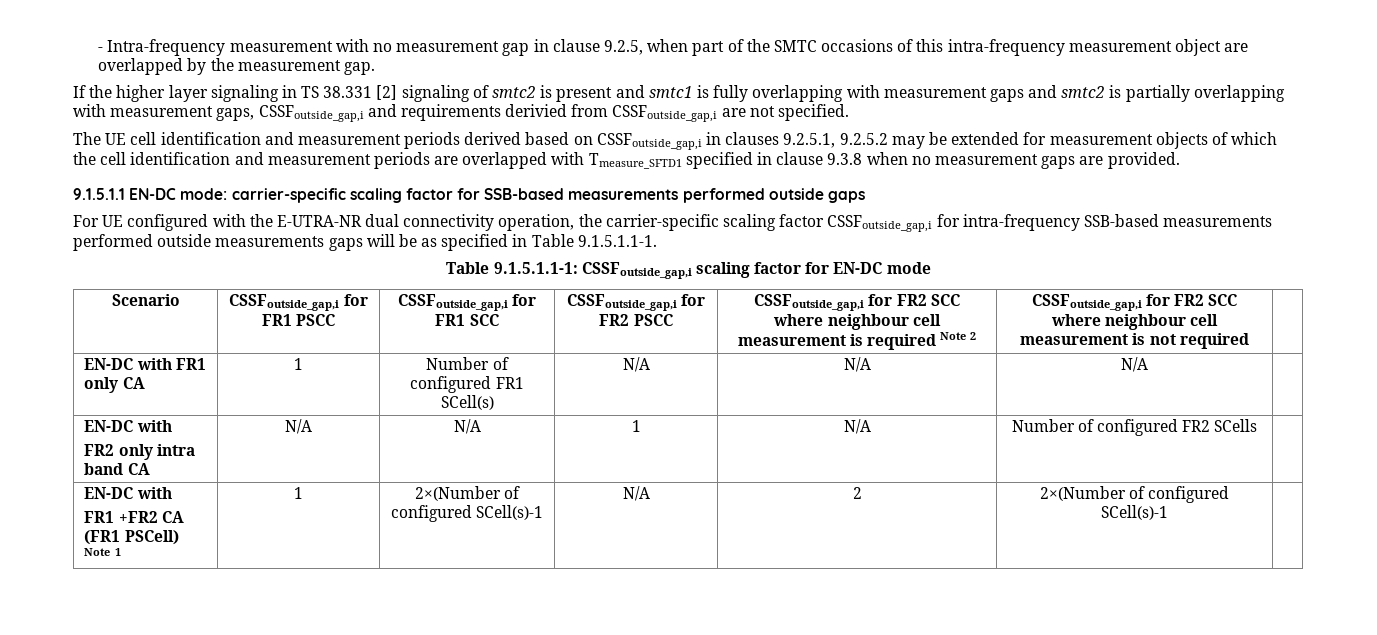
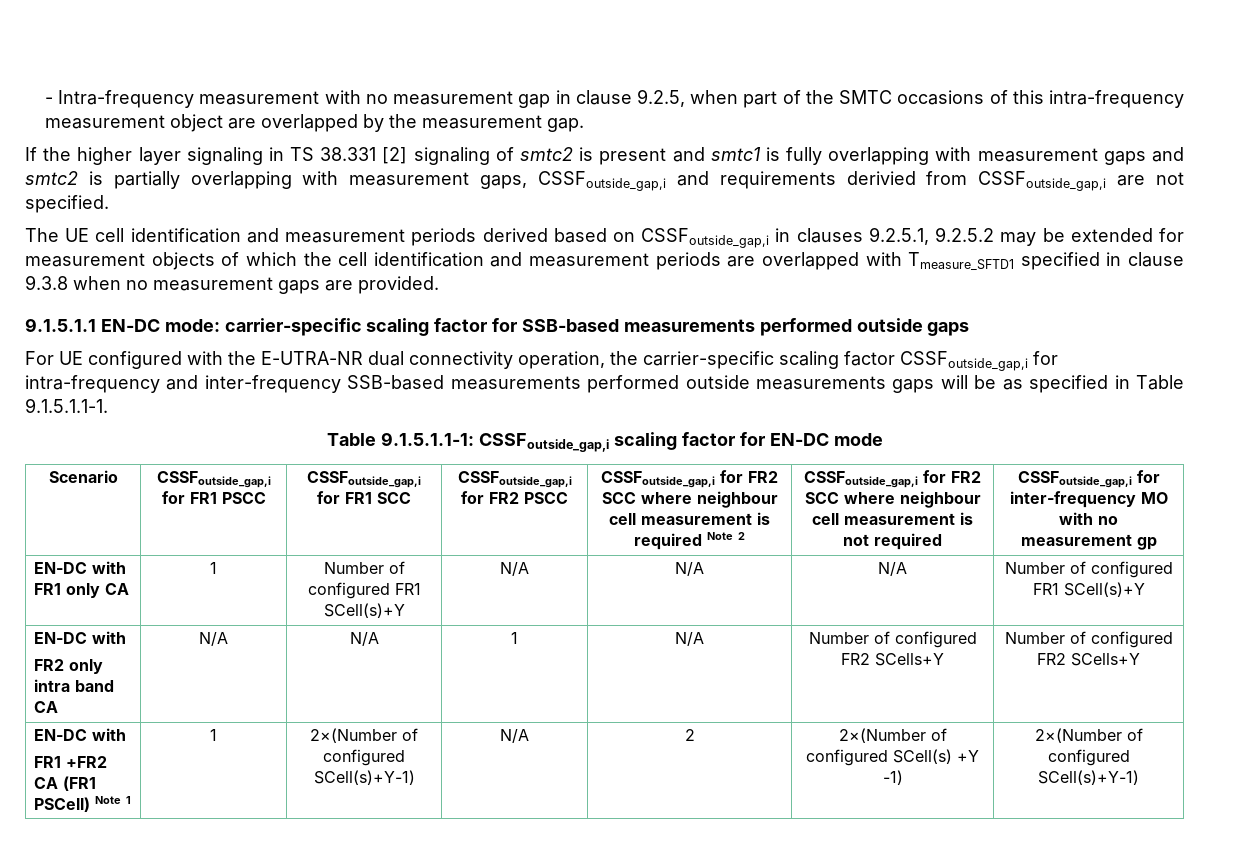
- For UE configured with the E-UTRA-NR dual connectivity operation, the carrier-specific scaling factor CSSFoutside_gap,i for intra-frequency SSB-based measurements performed outside measurements gaps will be as specified in Table 9.1.5.1.1-1.
+ For UE configured with the E-UTRA-NR dual connectivity operation, the carrier-specific scaling factor CSSFoutside_gap,i for intra-frequency and inter-frequency SSB-based measurements performed outside measurements gaps will be as specified in Table 9.1.5.1.1-1.
+ CSSFoutside_gap,i for inter-frequency MO with no measurement gp
- EN-DC with FR1 only CA | 1 | Number of configured FR1 SCell(s) | N/A | N/A | N/A |
+ EN-DC with FR1 only CA | 1 | Number of configured FR1 SCell(s)+Y | N/A | N/A | N/A | Number of configured FR1 SCell(s)+Y
  EN-DC with
- FR2 only intra band CA | N/A | N/A | 1 | N/A | Number of configured FR2 SCells |
+ FR2 only intra band CA | N/A | N/A | 1 | N/A | Number of configured FR2 SCells+Y | Number of configured FR2 SCells+Y
  EN-DC with
- FR1 +FR2 CA (FR1 PSCell) Note 1 | 1 | 2×(Number of configured SCell(s)-1 | N/A | 2 | 2×(Number of configured SCell(s)-1 |
+ FR1 +FR2 CA (FR1 PSCell) Note 1 | 1 | 2×(Number of configured SCell(s)+Y-1) | N/A | 2 | 2×(Number of configured SCell(s) +Y -1) | 2×(Number of configured SCell(s)+Y-1)

